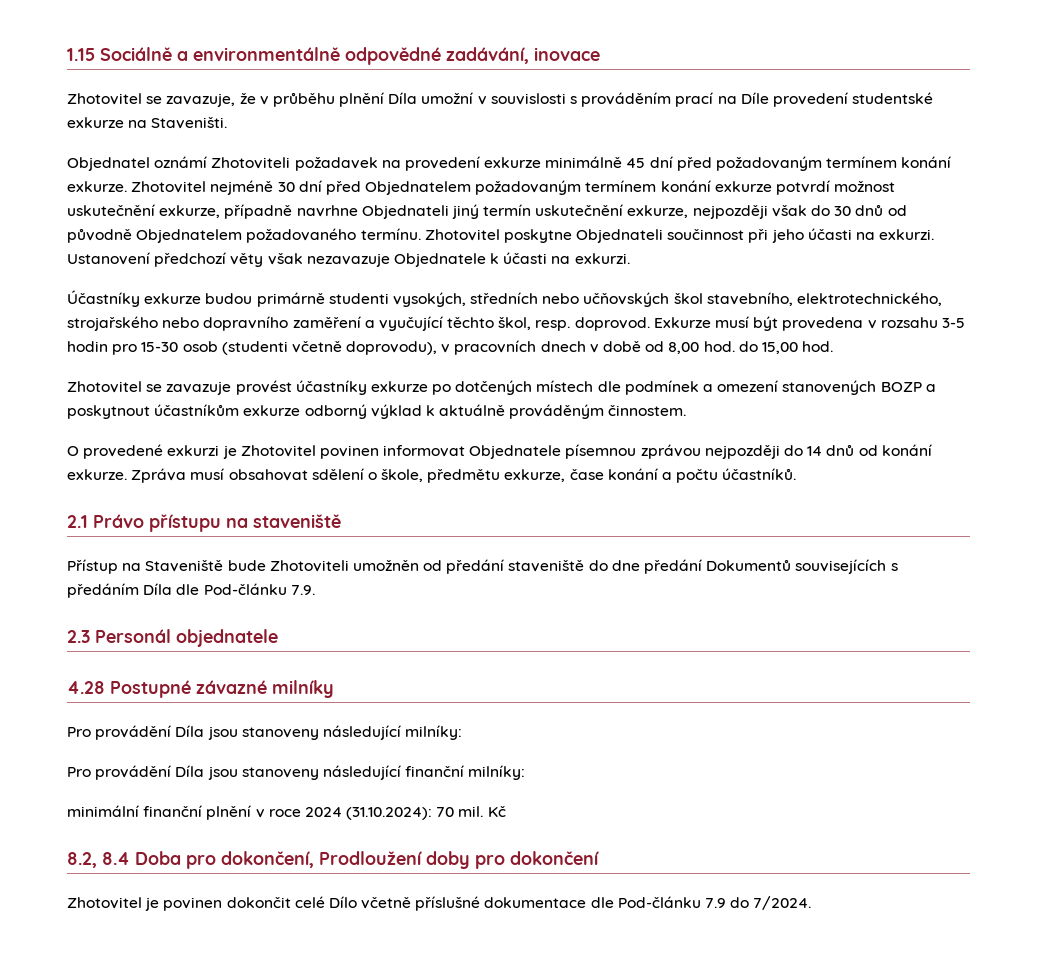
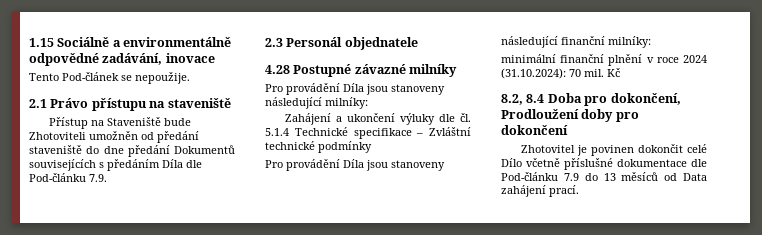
- Zhotovitel se zavazuje, že v průběhu plnění Díla umožní v souvislosti s prováděním prací na Díle provedení studentské exkurze na Staveništi.
- Objednatel oznámí Zhotoviteli požadavek na provedení exkurze minimálně 45 dní před požadovaným termínem konání exkurze. Zhotovitel nejméně 30 dní před Objednatelem požadovaným termínem konání exkurze potvrdí možnost uskutečnění exkurze, případně navrhne Objednateli jiný termín uskutečnění exkurze, nejpozději však do 30 dnů od původně Objednatelem požadovaného termínu. Zhotovitel poskytne Objednateli součinnost při jeho účasti na exkurzi. Ustanovení předchozí věty však nezavazuje Objednatele k účasti na exkurzi.
- Účastníky exkurze budou primárně studenti vysokých, středních nebo učňovských škol stavebního, elektrotechnického, strojařského nebo dopravního zaměření a vyučující těchto škol, resp. doprovod. Exkurze musí být provedena v rozsahu 3-5 hodin pro 15-30 osob (studenti včetně doprovodu), v pracovních dnech v době od 8,00 hod. do 15,00 hod.
- Zhotovitel se zavazuje provést účastníky exkurze po dotčených místech dle podmínek a omezení stanovených BOZP a poskytnout účastníkům exkurze odborný výklad k aktuálně prováděným činnostem.
- O provedené exkurzi je Zhotovitel povinen informovat Objednatele písemnou zprávou nejpozději do 14 dnů od konání exkurze. Zpráva musí obsahovat sdělení o škole, předmětu exkurze, čase konání a počtu účastníků.
+ Tento Pod-článek se nepoužije.
+ Zahájení a ukončení výluky dle čl. 5.1.4 Technické specifikace – Zvláštní technické podmínky
- Zhotovitel je povinen dokončit celé Dílo včetně příslušné dokumentace dle Pod-článku 7.9 do 7/2024.
+ Zhotovitel je povinen dokončit celé Dílo včetně příslušné dokumentace dle Pod-článku 7.9 do 13 měsíců od Data zahájení prací.

